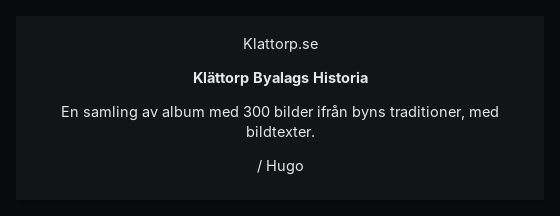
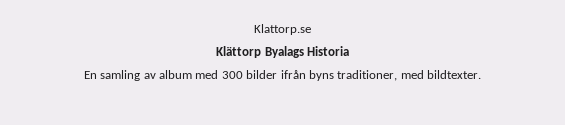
- / Hugo

